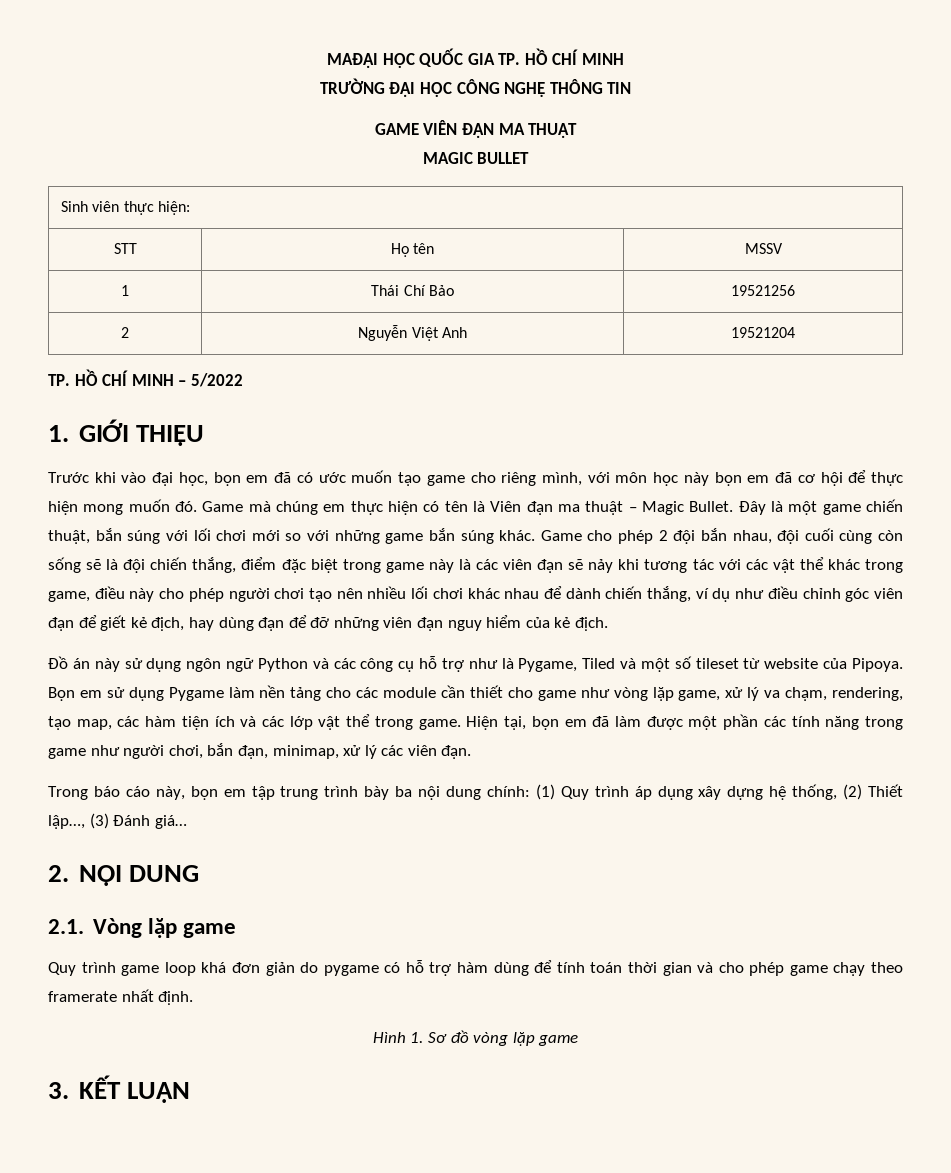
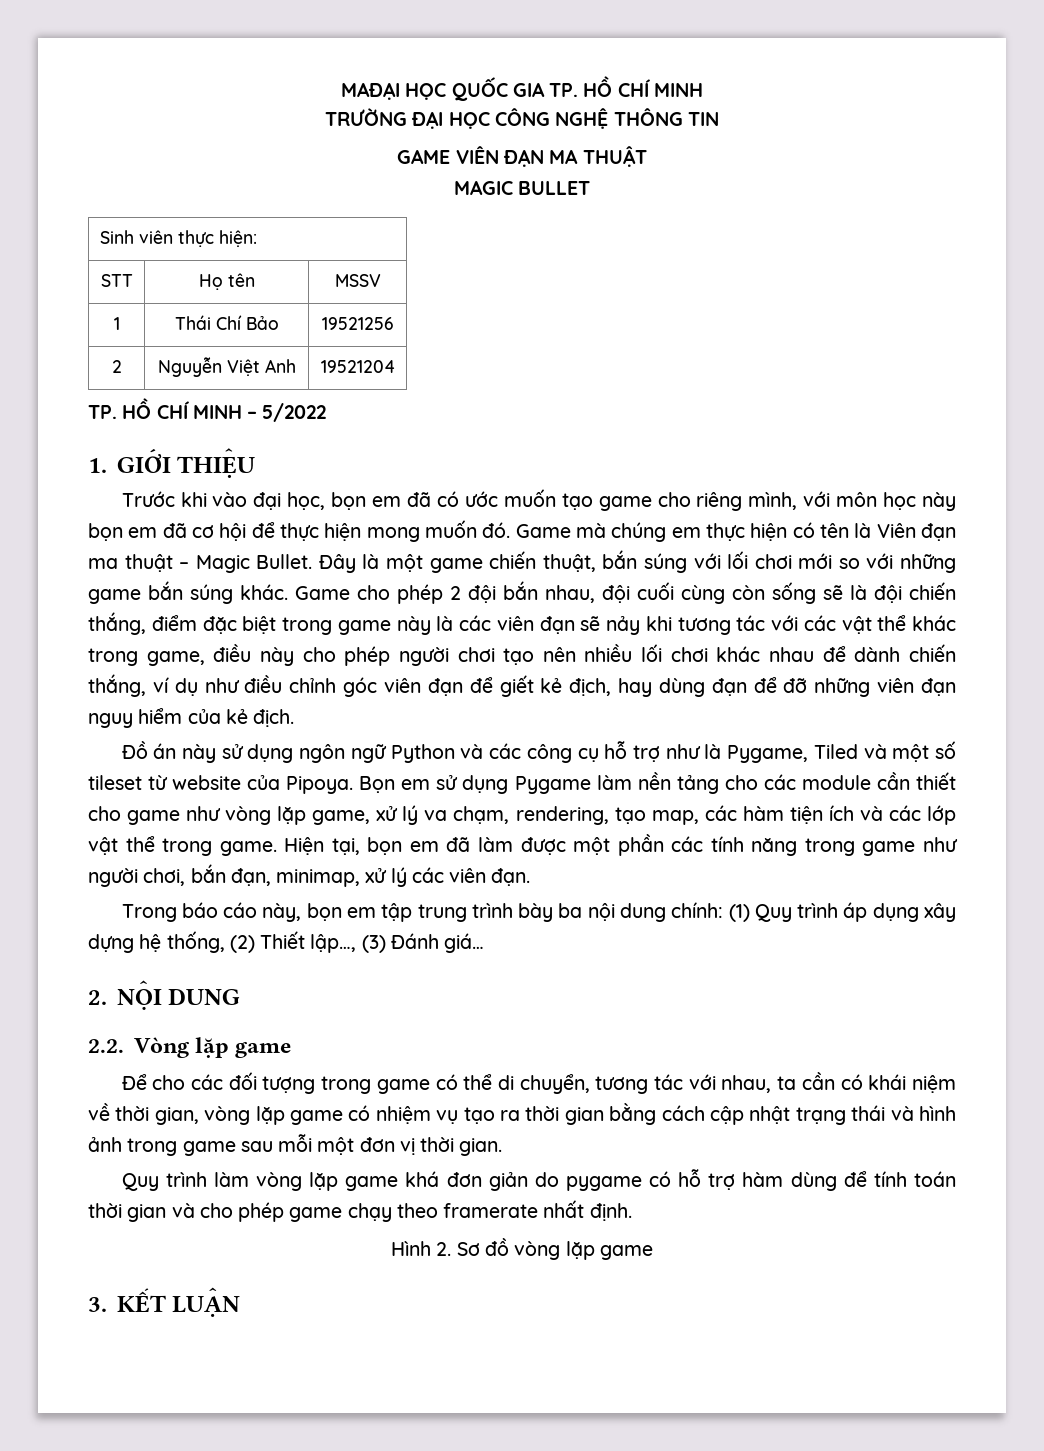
- 2.1. Vòng lặp game
+ 2.2. Vòng lặp game
- Quy trình game loop khá đơn giản do pygame có hỗ trợ hàm dùng để tính toán thời gian và cho phép game chạy theo framerate nhất định.
+ Để cho các đối tượng trong game có thể di chuyển, tương tác với nhau, ta cần có khái niệm về thời gian, vòng lặp game có nhiệm vụ tạo ra thời gian bằng cách cập nhật trạng thái và hình ảnh trong game sau mỗi một đơn vị thời gian.
+ Quy trình làm vòng lặp game khá đơn giản do pygame có hỗ trợ hàm dùng để tính toán thời gian và cho phép game chạy theo framerate nhất định.
- Hình 1. Sơ đồ vòng lặp game
+ Hình 2. Sơ đồ vòng lặp game

